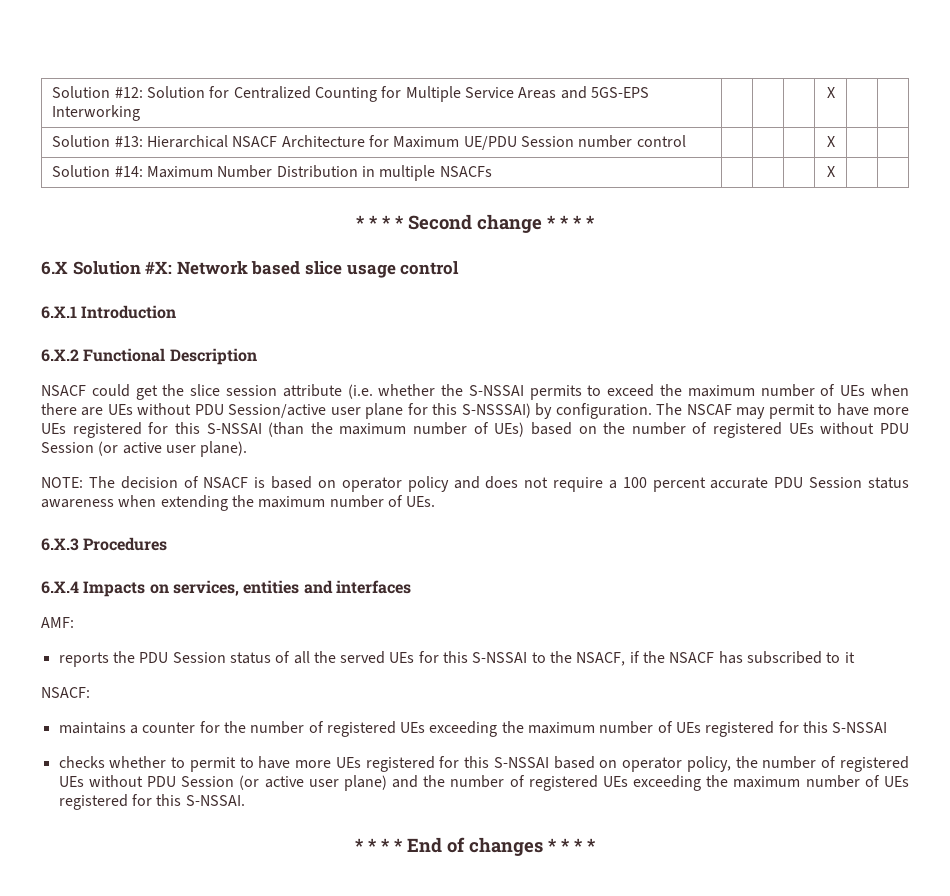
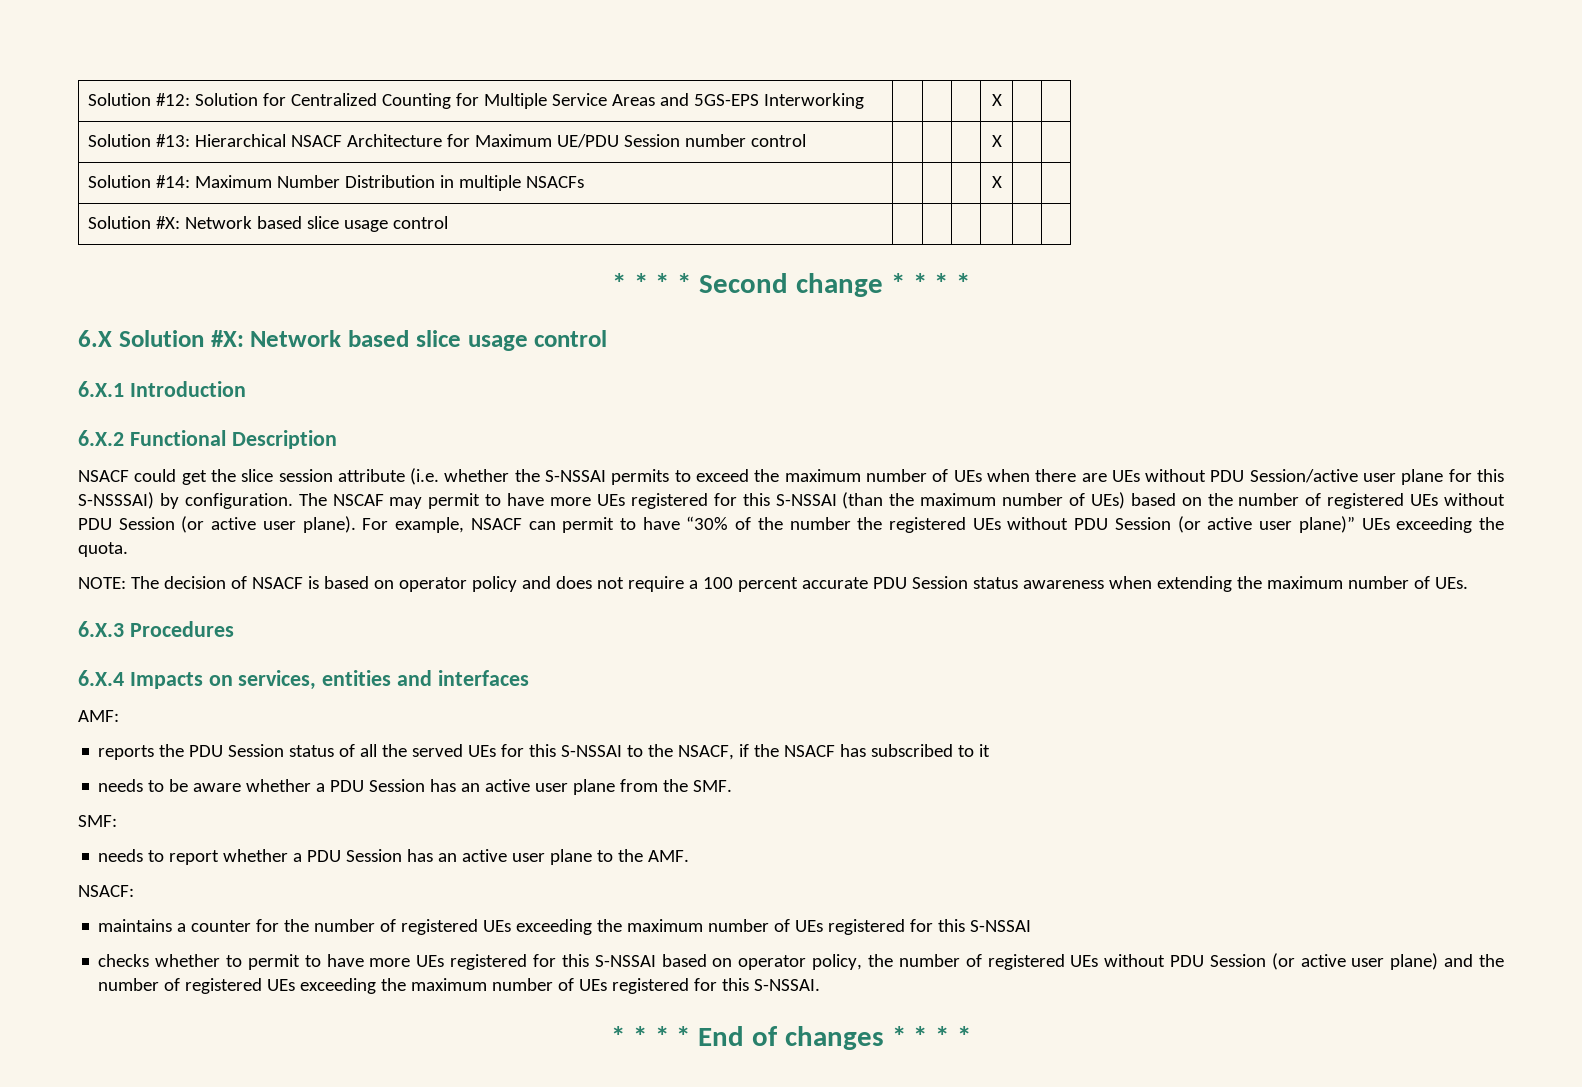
+ Solution #X: Network based slice usage control | | | | | |
+ For example, NSACF can permit to have “30% of the number the registered UEs without PDU Session (or active user plane)” UEs exceeding the quota.
+ needs to be aware whether a PDU Session has an active user plane from the SMF.
+ SMF:
+ needs to report whether a PDU Session has an active user plane to the AMF.

